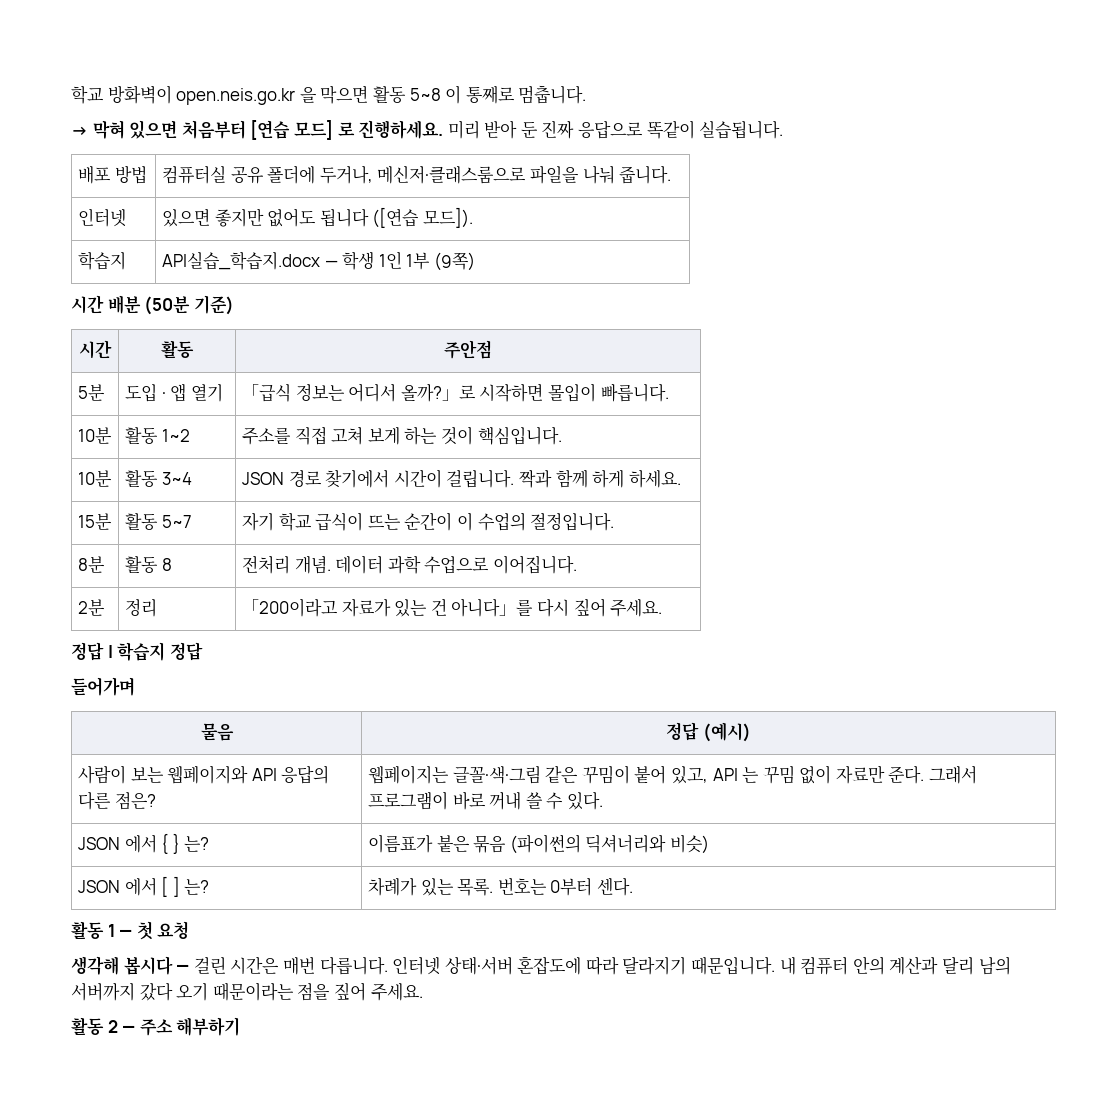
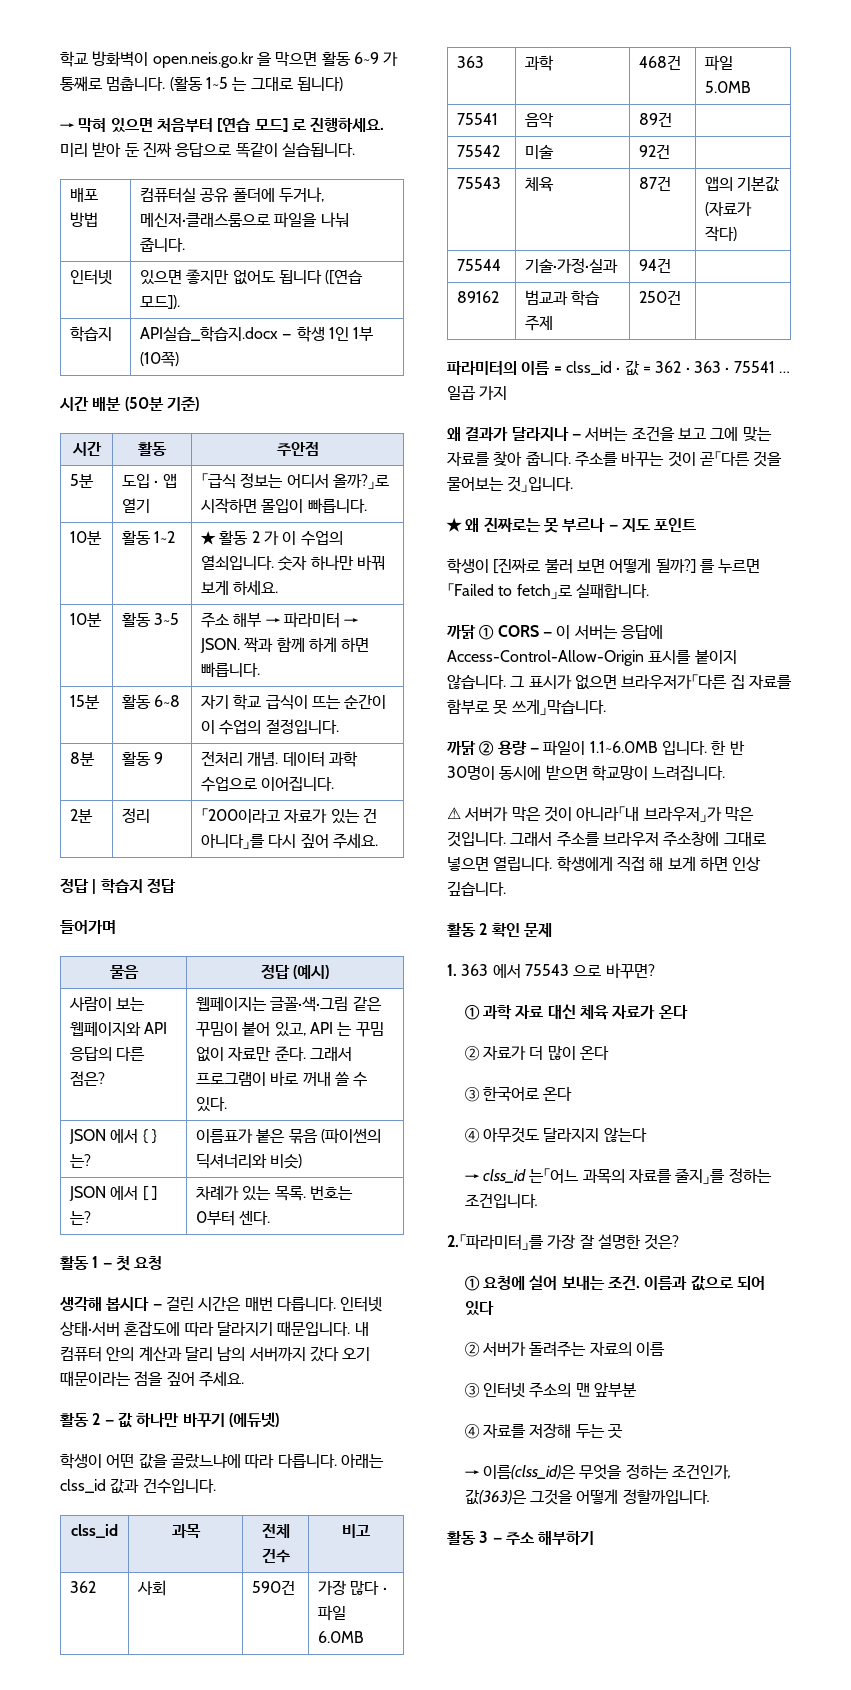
- 학교 방화벽이 open.neis.go.kr 을 막으면 활동 5~8 이 통째로 멈춥니다.
+ 학교 방화벽이 open.neis.go.kr 을 막으면 활동 6~9 가 통째로 멈춥니다. (활동 1~5 는 그대로 됩니다)
- 학습지 | API실습_학습지.docx — 학생 1인 1부 (9쪽)
+ 학습지 | API실습_학습지.docx — 학생 1인 1부 (10쪽)
- 10분 | 활동 1~2 | 주소를 직접 고쳐 보게 하는 것이 핵심입니다.
- 10분 | 활동 3~4 | JSON 경로 찾기에서 시간이 걸립니다. 짝과 함께 하게 하세요.
+ 10분 | 활동 1~2 | ★ 활동 2 가 이 수업의 열쇠입니다. 숫자 하나만 바꿔 보게 하세요.
+ 10분 | 활동 3~5 | 주소 해부 → 파라미터 → JSON. 짝과 함께 하게 하면 빠릅니다.
- 15분 | 활동 5~7 | 자기 학교 급식이 뜨는 순간이 이 수업의 절정입니다.
+ 15분 | 활동 6~8 | 자기 학교 급식이 뜨는 순간이 이 수업의 절정입니다.
- 8분 | 활동 8 | 전처리 개념. 데이터 과학 수업으로 이어집니다.
+ 8분 | 활동 9 | 전처리 개념. 데이터 과학 수업으로 이어집니다.
- 활동 2 — 주소 해부하기
+ 활동 2 — 값 하나만 바꾸기 (에듀넷)
+ 학생이 어떤 값을 골랐느냐에 따라 다릅니다. 아래는 clss_id 값과 건수입니다.
+ clss_id | 과목 | 전체 건수 | 비고
+ 362 | 사회 | 590건 | 가장 많다 · 파일 6.0MB
+ 363 | 과학 | 468건 | 파일 5.0MB
+ 75541 | 음악 | 89건 |
+ 75542 | 미술 | 92건 |
+ 75543 | 체육 | 87건 | 앱의 기본값 (자료가 작다)
+ 75544 | 기술·가정·실과 | 94건 |
+ 89162 | 범교과 학습 주제 | 250건 |
+ 파라미터의 이름 = clss_id · 값 = 362 · 363 · 75541 … 일곱 가지
+ 왜 결과가 달라지나 — 서버는 조건을 보고 그에 맞는 자료를 찾아 줍니다. 주소를 바꾸는 것이 곧「다른 것을 물어보는 것」입니다.
+ ★ 왜 진짜로는 못 부르나 — 지도 포인트
+ 학생이 [진짜로 불러 보면 어떻게 될까?] 를 누르면「Failed to fetch」로 실패합니다.
+ 까닭 ① CORS — 이 서버는 응답에 Access-Control-Allow-Origin 표시를 붙이지 않습니다. 그 표시가 없으면 브라우저가「다른 집 자료를 함부로 못 쓰게」막습니다.
+ 까닭 ② 용량 — 파일이 1.1~6.0MB 입니다. 한 반 30명이 동시에 받으면 학교망이 느려집니다.
+ ⚠ 서버가 막은 것이 아니라「내 브라우저」가 막은 것입니다. 그래서 주소를 브라우저 주소창에 그대로 넣으면 열립니다. 학생에게 직접 해 보게 하면 인상 깊습니다.
+ 활동 2 확인 문제
+ 1. 363 에서 75543 으로 바꾸면?
+ ① 과학 자료 대신 체육 자료가 온다
+ ② 자료가 더 많이 온다
+ ③ 한국어로 온다
+ ④ 아무것도 달라지지 않는다
+ → clss_id 는「어느 과목의 자료를 줄지」를 정하는 조건입니다.
+ 2.「파라미터」를 가장 잘 설명한 것은?
+ ① 요청에 실어 보내는 조건. 이름과 값으로 되어 있다
+ ② 서버가 돌려주는 자료의 이름
+ ③ 인터넷 주소의 맨 앞부분
+ ④ 자료를 저장해 두는 곳
+ → 이름(clss_id)은 무엇을 정하는 조건인가, 값(363)은 그것을 어떻게 정할까입니다.
+ 활동 3 — 주소 해부하기

